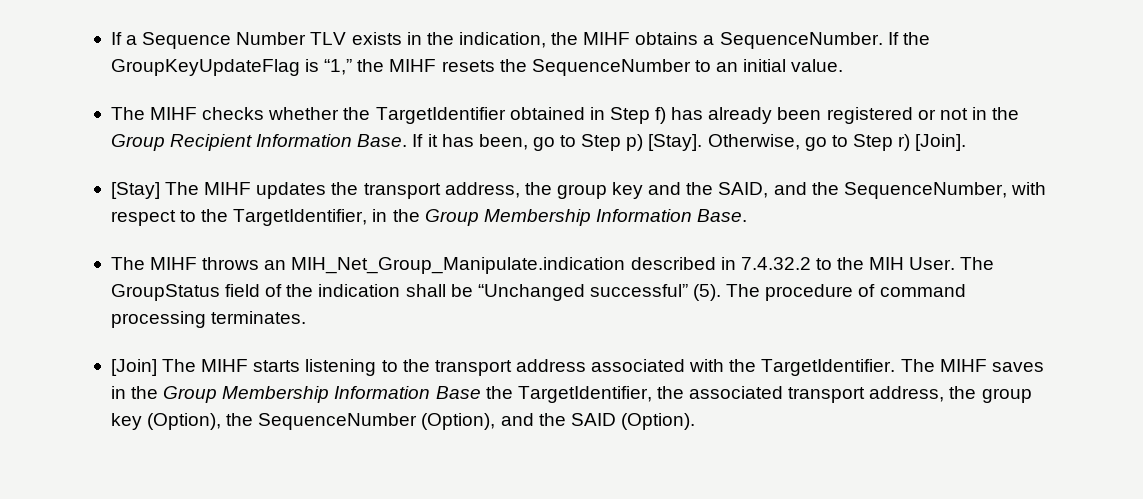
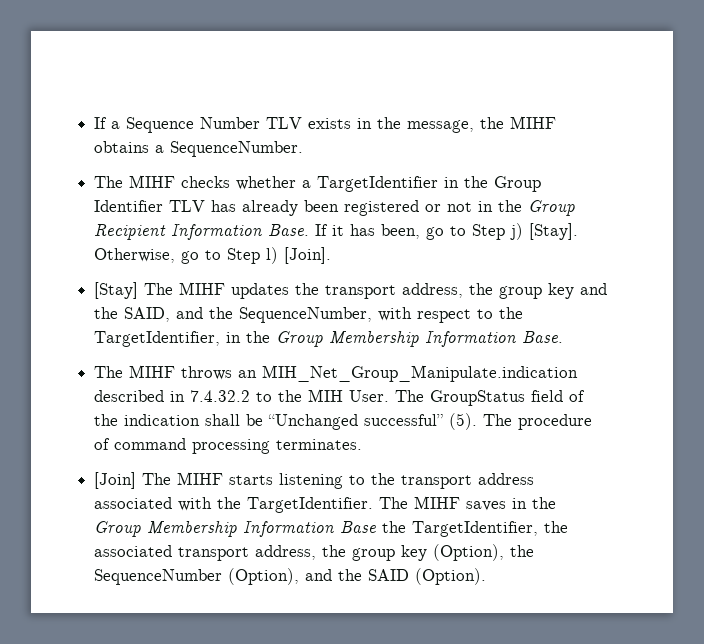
- If a Sequence Number TLV exists in the indication, the MIHF obtains a SequenceNumber. If the GroupKeyUpdateFlag is “1,” the MIHF resets the SequenceNumber to an initial value.
- The MIHF checks whether the TargetIdentifier obtained in Step f) has already been registered or not in the Group Recipient Information Base.
+ If a Sequence Number TLV exists in the message, the MIHF obtains a SequenceNumber.
+ The MIHF checks whether a TargetIdentifier in the Group Identifier TLV has already been registered or not in the Group Recipient Information Base.
- If it has been, go to Step p) [Stay].
+ If it has been, go to Step j) [Stay].
- Otherwise, go to Step r) [Join].
+ Otherwise, go to Step l) [Join].

